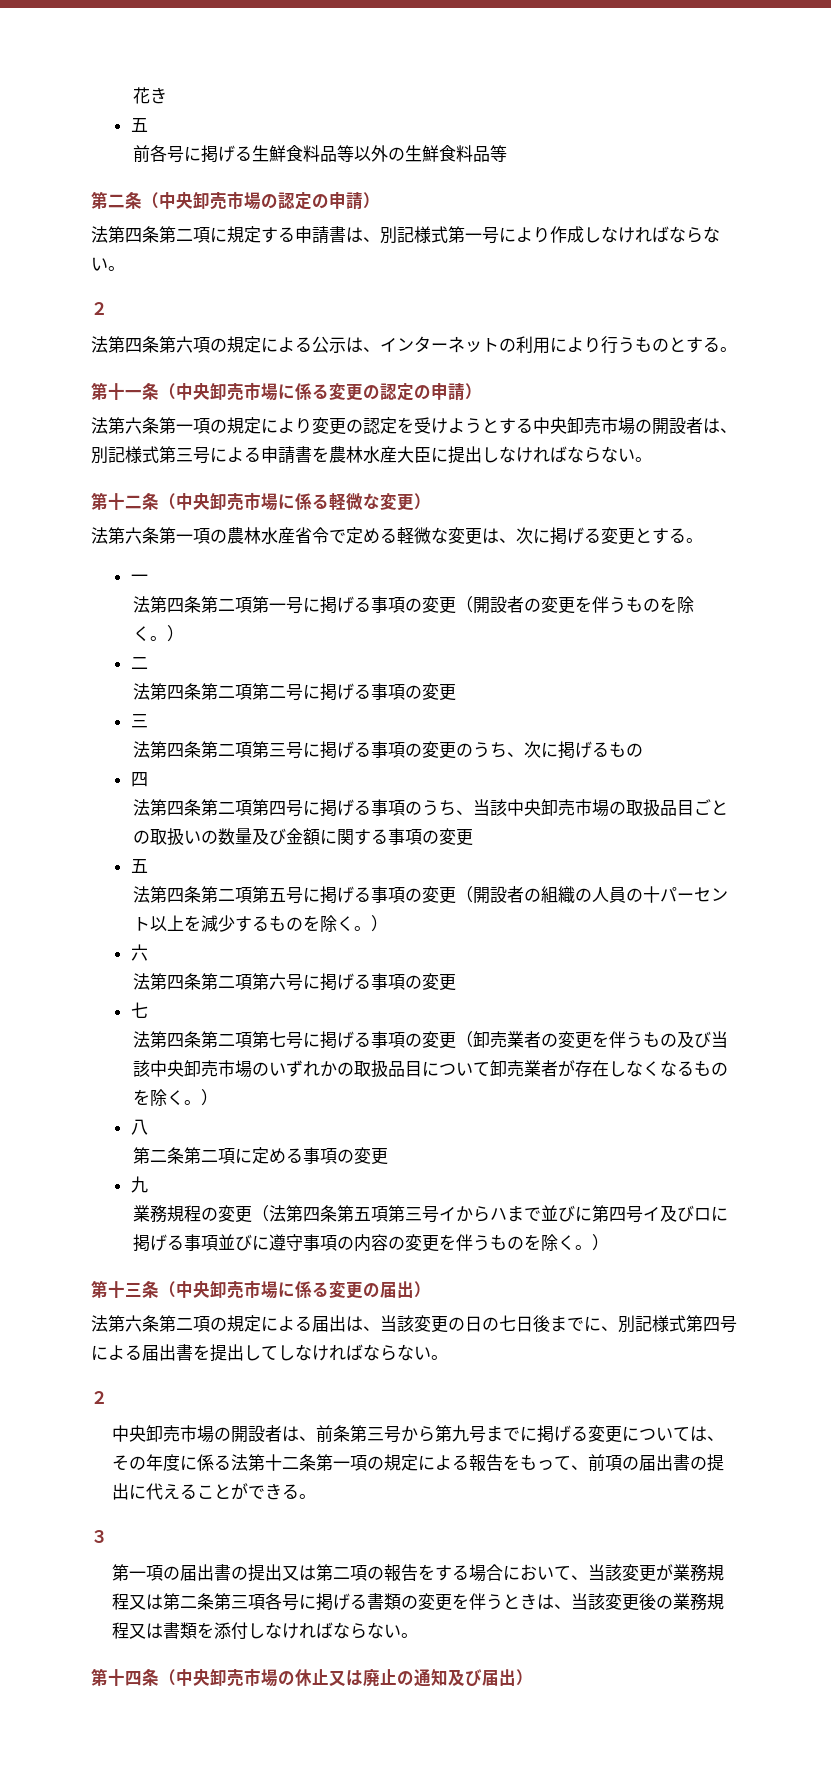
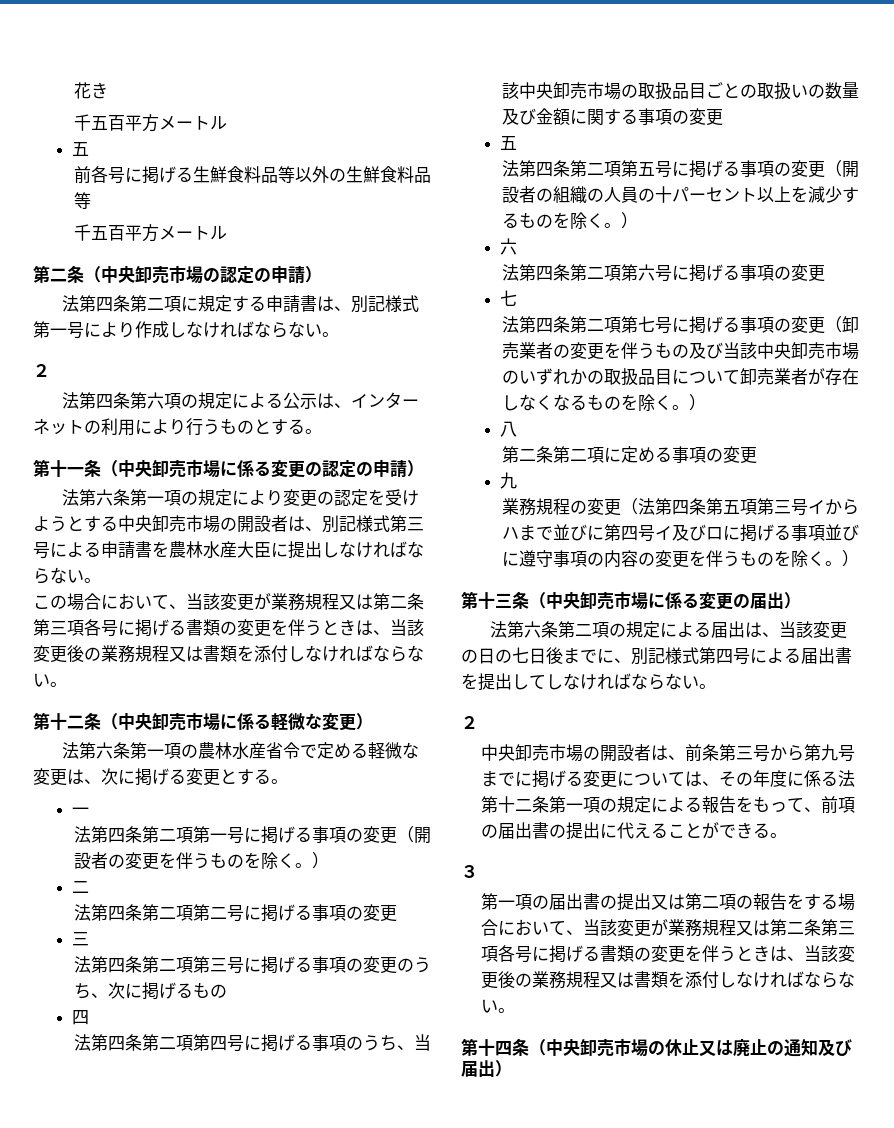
  花き
+ 千五百平方メートル
  前各号に掲げる生鮮食料品等以外の生鮮食料品等
+ 千五百平方メートル
+ この場合において、当該変更が業務規程又は第二条第三項各号に掲げる書類の変更を伴うときは、当該変更後の業務規程又は書類を添付しなければならない。

